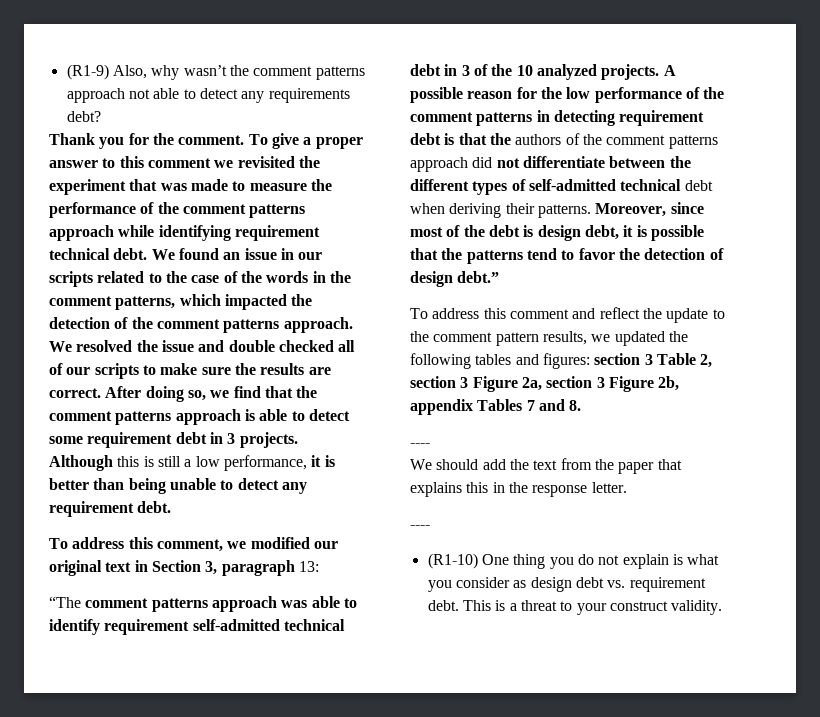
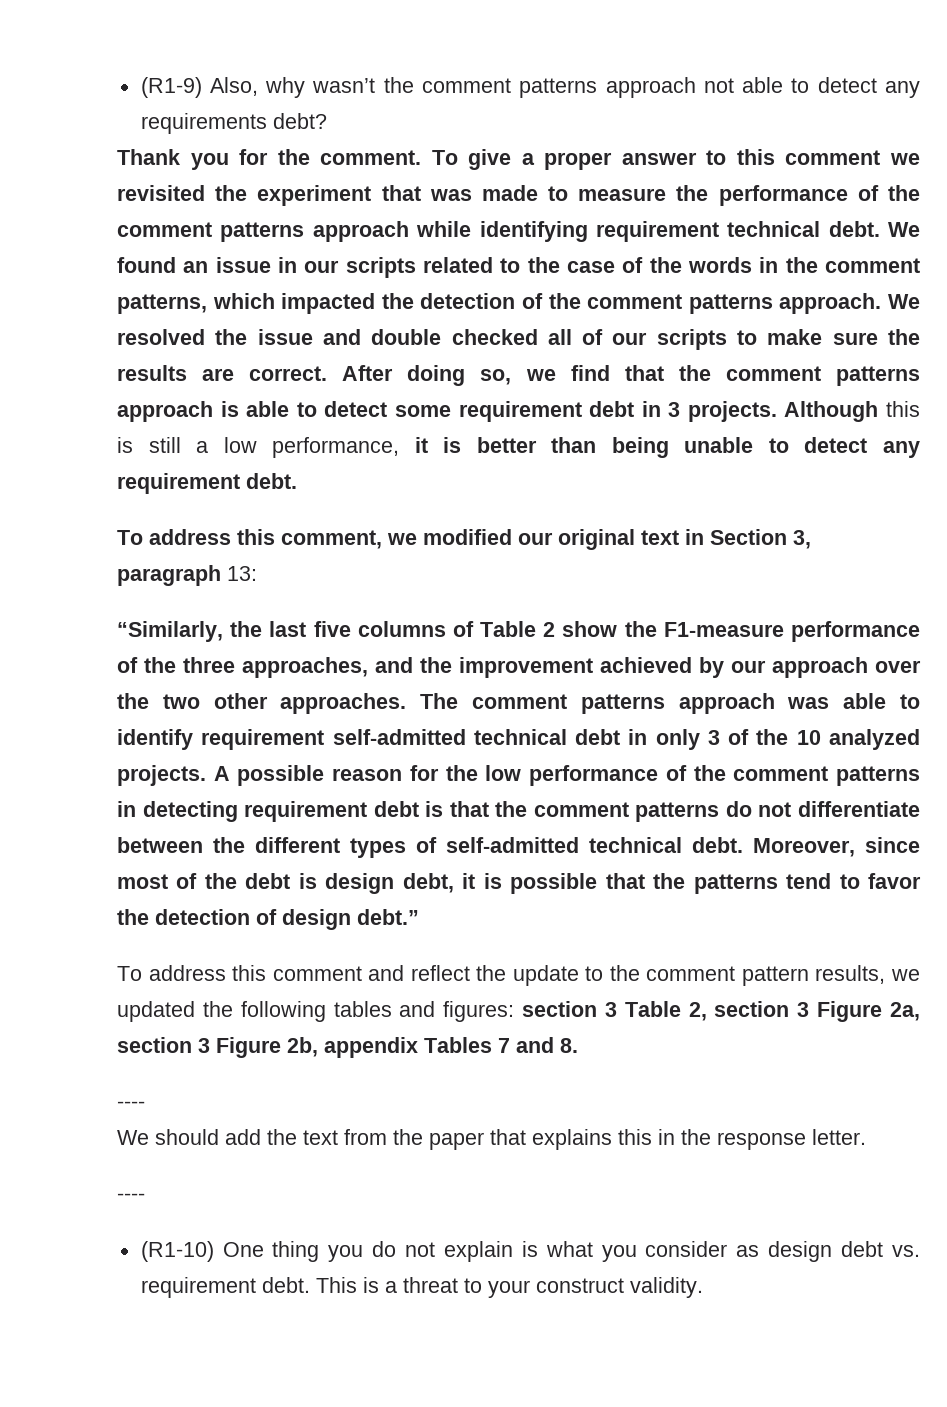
- “The comment patterns approach was able to identify requirement self-admitted technical debt in 3 of the 10 analyzed projects.
+ “Similarly, the last five columns of Table 2 show the F1-measure performance of the three approaches, and the improvement achieved by our approach over the two other approaches. The comment patterns approach was able to identify requirement self-admitted technical debt in only 3 of the 10 analyzed projects.
- A possible reason for the low performance of the comment patterns in detecting requirement debt is that the authors of the comment patterns approach did not differentiate between the different types of self-admitted technical debt when deriving their patterns.
+ A possible reason for the low performance of the comment patterns in detecting requirement debt is that the comment patterns do not differentiate between the different types of self-admitted technical debt.

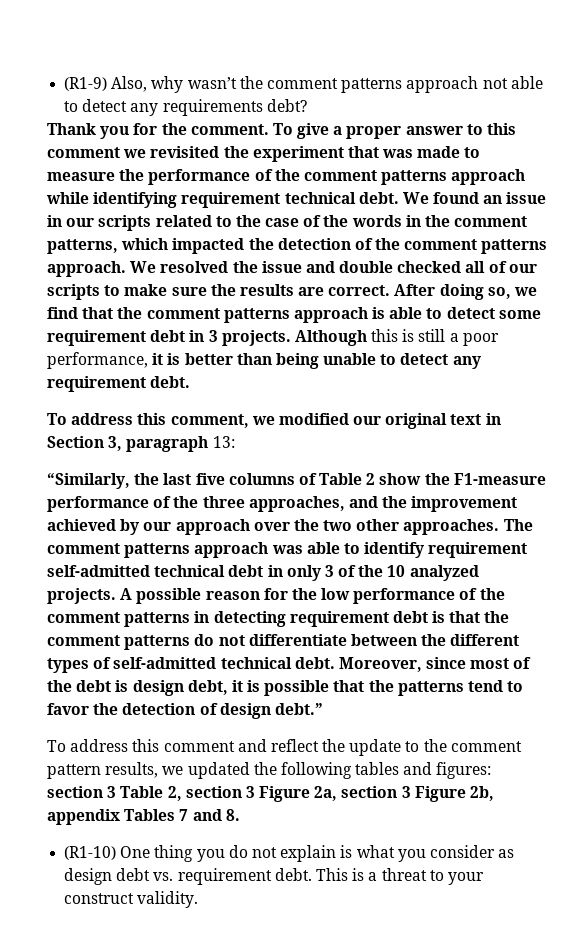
- Although this is still a low performance, it is better than being unable to detect any requirement debt.
+ Although this is still a poor performance, it is better than being unable to detect any requirement debt.
  To address this comment and reflect the update to the comment pattern results, we updated the following tables and figures: section 3 Table 2, section 3 Figure 2a, section 3 Figure 2b, appendix Tables 7 and 8.
- ----
- We should add the text from the paper that explains this in the response letter.
- ----

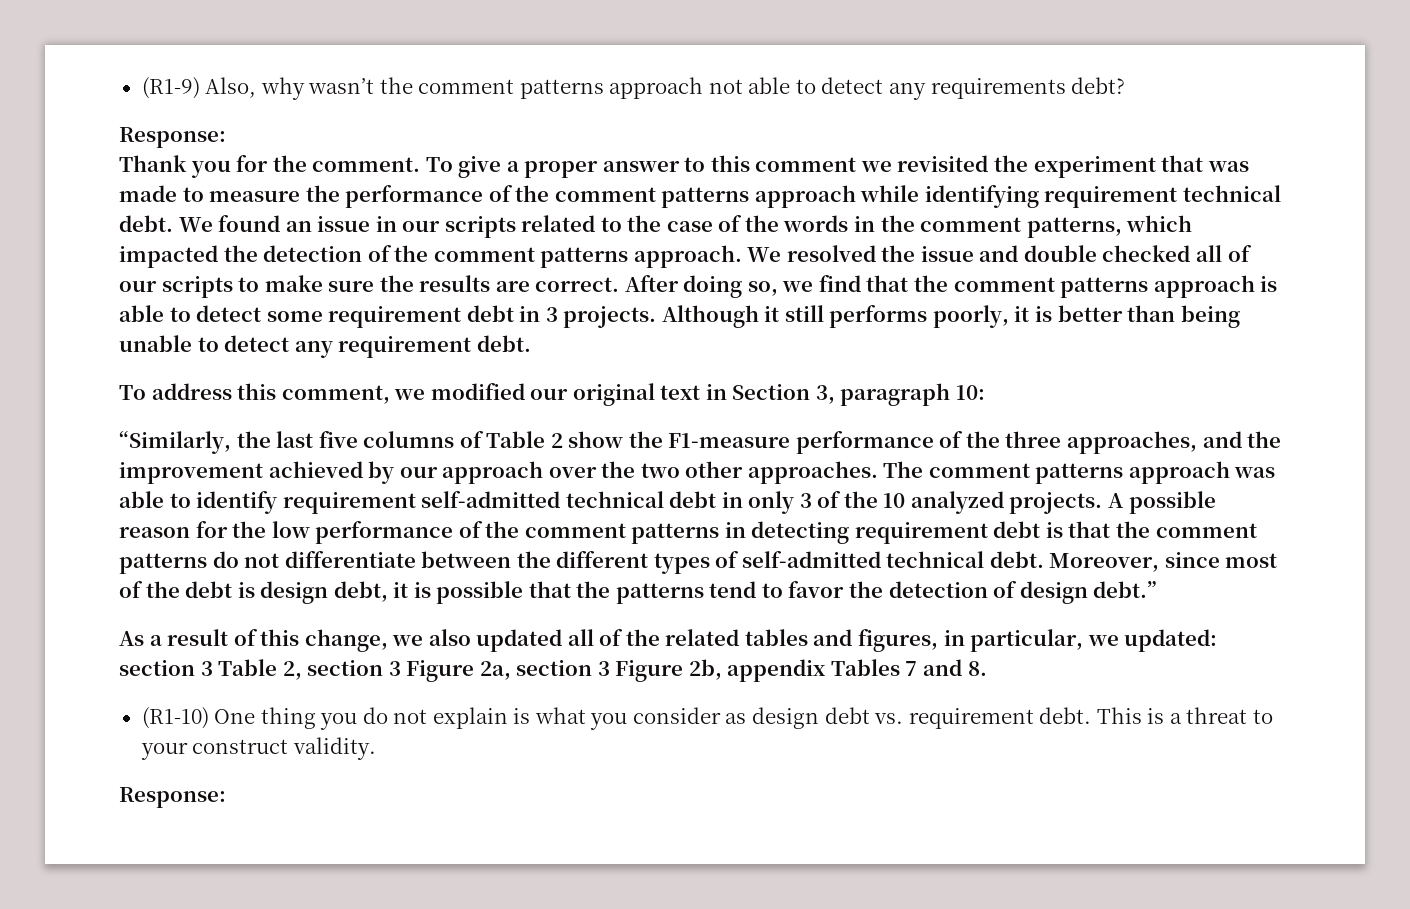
  (R1-9) Also, why wasn’t the comment patterns approach not able to detect any requirements debt?
+ Response:
- Although this is still a poor performance, it is better than being unable to detect any requirement debt.
+ Although it still performs poorly, it is better than being unable to detect any requirement debt.
- To address this comment, we modified our original text in Section 3, paragraph 13:
+ To address this comment, we modified our original text in Section 3, paragraph 10:
- To address this comment and reflect the update to the comment pattern results, we updated the following tables and figures: section 3 Table 2, section 3 Figure 2a, section 3 Figure 2b, appendix Tables 7 and 8.
+ As a result of this change, we also updated all of the related tables and figures, in particular, we updated: section 3 Table 2, section 3 Figure 2a, section 3 Figure 2b, appendix Tables 7 and 8.
  This is a threat to your construct validity.
+ Response:

